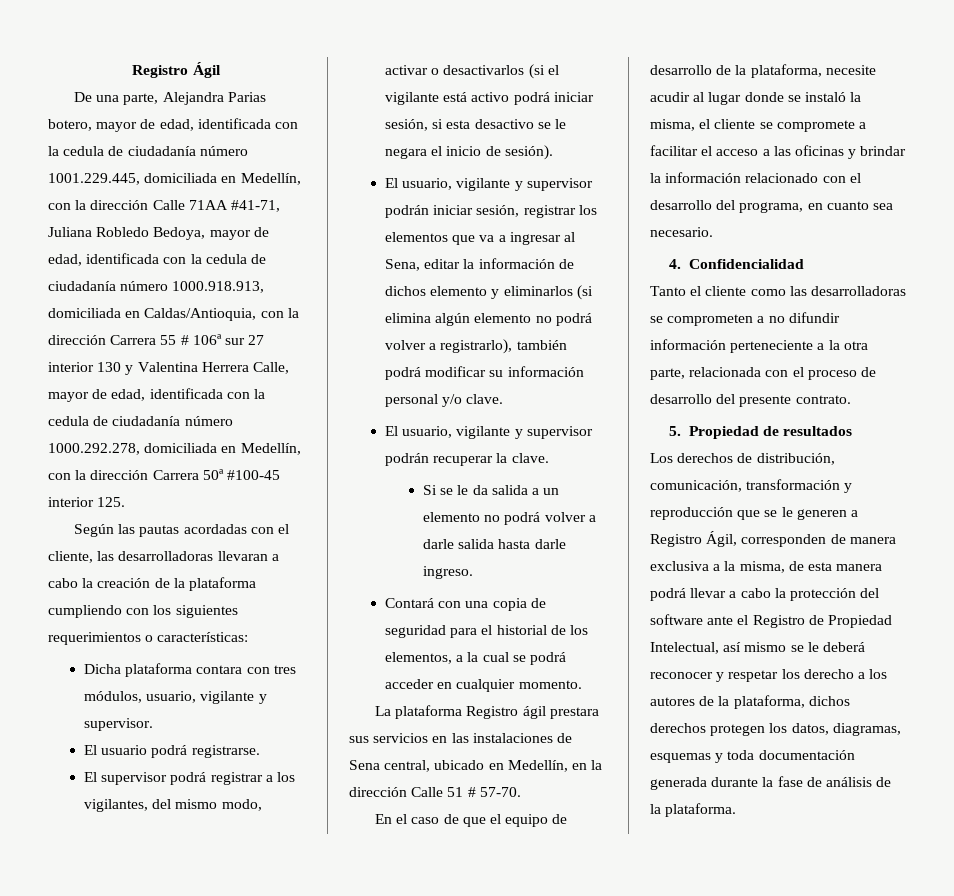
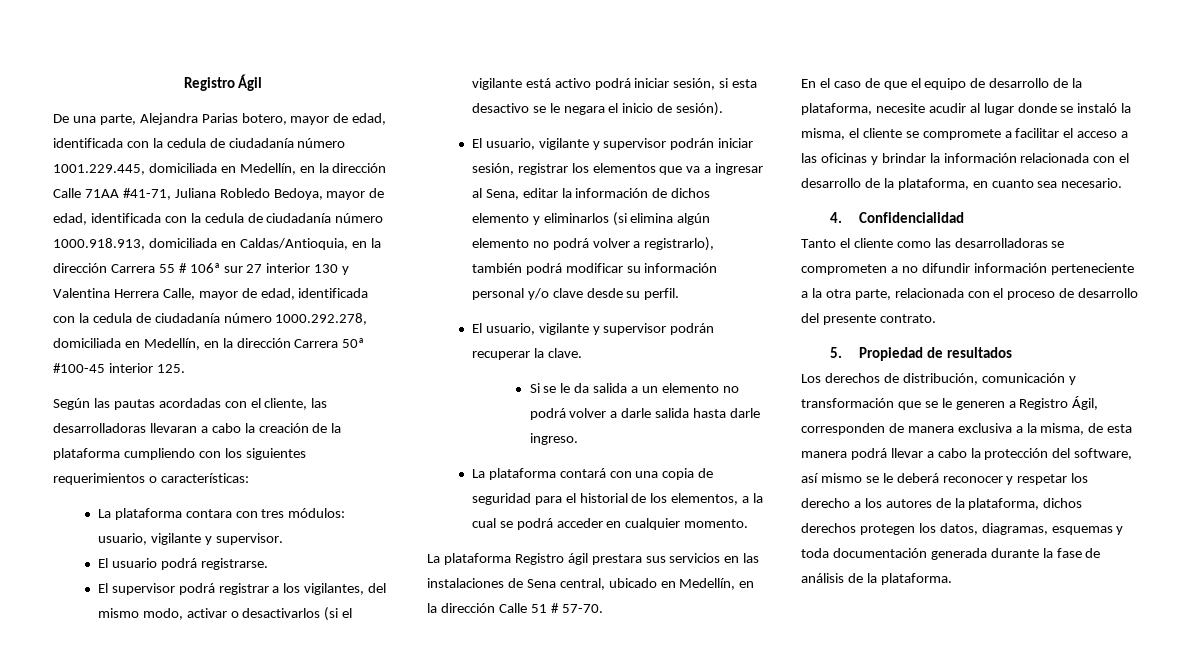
- De una parte, Alejandra Parias botero, mayor de edad, identificada con la cedula de ciudadanía número 1001.229.445, domiciliada en Medellín, con la dirección Calle 71AA #41-71, Juliana Robledo Bedoya, mayor de edad, identificada con la cedula de ciudadanía número 1000.918.913, domiciliada en Caldas/Antioquia, con la dirección Carrera 55 # 106ª sur 27 interior 130 y Valentina Herrera Calle, mayor de edad, identificada con la cedula de ciudadanía número 1000.292.278, domiciliada en Medellín, con la dirección Carrera 50ª #100-45 interior 125.
+ De una parte, Alejandra Parias botero, mayor de edad, identificada con la cedula de ciudadanía número 1001.229.445, domiciliada en Medellín, en la dirección Calle 71AA #41-71, Juliana Robledo Bedoya, mayor de edad, identificada con la cedula de ciudadanía número 1000.918.913, domiciliada en Caldas/Antioquia, en la dirección Carrera 55 # 106ª sur 27 interior 130 y Valentina Herrera Calle, mayor de edad, identificada con la cedula de ciudadanía número 1000.292.278, domiciliada en Medellín, en la dirección Carrera 50ª #100-45 interior 125.
- Dicha plataforma contara con tres módulos, usuario, vigilante y supervisor.
+ La plataforma contara con tres módulos: usuario, vigilante y supervisor.
- El usuario, vigilante y supervisor podrán iniciar sesión, registrar los elementos que va a ingresar al Sena, editar la información de dichos elemento y eliminarlos (si elimina algún elemento no podrá volver a registrarlo), también podrá modificar su información personal y/o clave.
+ El usuario, vigilante y supervisor podrán iniciar sesión, registrar los elementos que va a ingresar al Sena, editar la información de dichos elemento y eliminarlos (si elimina algún elemento no podrá volver a registrarlo), también podrá modificar su información personal y/o clave desde su perfil.
- Contará con una copia de seguridad para el historial de los elementos, a la cual se podrá acceder en cualquier momento.
+ La plataforma contará con una copia de seguridad para el historial de los elementos, a la cual se podrá acceder en cualquier momento.
- En el caso de que el equipo de desarrollo de la plataforma, necesite acudir al lugar donde se instaló la misma, el cliente se compromete a facilitar el acceso a las oficinas y brindar la información relacionado con el desarrollo del programa, en cuanto sea necesario.
+ En el caso de que el equipo de desarrollo de la plataforma, necesite acudir al lugar donde se instaló la misma, el cliente se compromete a facilitar el acceso a las oficinas y brindar la información relacionada con el desarrollo de la plataforma, en cuanto sea necesario.
- Los derechos de distribución, comunicación, transformación y reproducción que se le generen a Registro Ágil, corresponden de manera exclusiva a la misma, de esta manera podrá llevar a cabo la protección del software ante el Registro de Propiedad Intelectual, así mismo se le deberá reconocer y respetar los derecho a los autores de la plataforma, dichos derechos protegen los datos, diagramas, esquemas y toda documentación generada durante la fase de análisis de la plataforma.
+ Los derechos de distribución, comunicación y transformación que se le generen a Registro Ágil, corresponden de manera exclusiva a la misma, de esta manera podrá llevar a cabo la protección del software, así mismo se le deberá reconocer y respetar los derecho a los autores de la plataforma, dichos derechos protegen los datos, diagramas, esquemas y toda documentación generada durante la fase de análisis de la plataforma.

